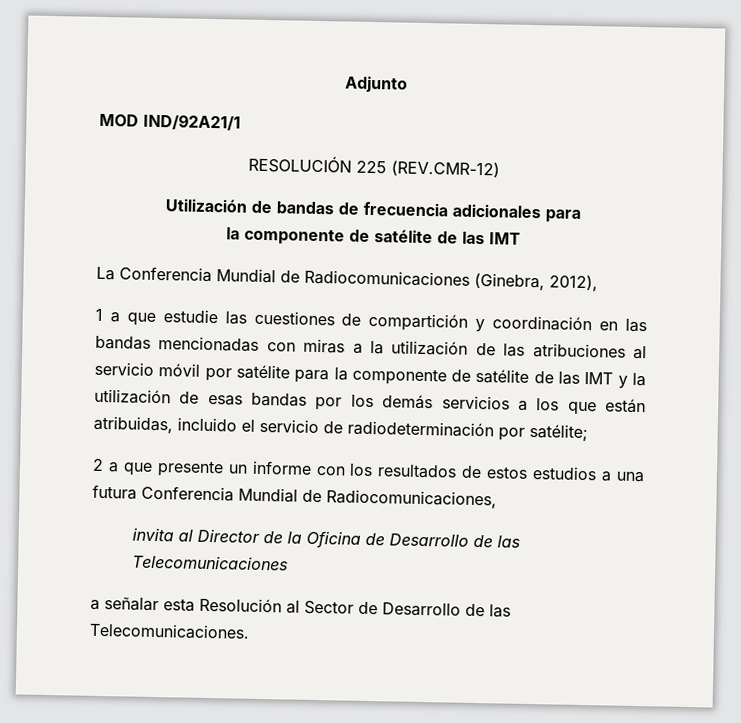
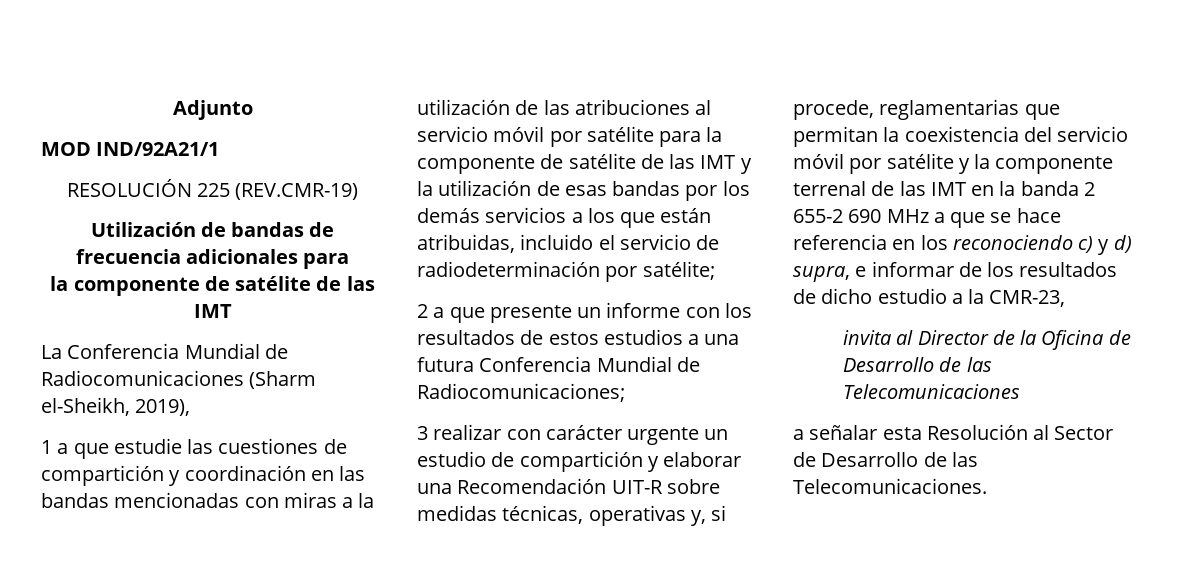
- RESOLUCIÓN 225 (REV.CMR-12)
+ RESOLUCIÓN 225 (REV.CMR-19)
- La Conferencia Mundial de Radiocomunicaciones (Ginebra, 2012),
+ La Conferencia Mundial de Radiocomunicaciones (Sharm el-Sheikh, 2019),
- 2 a que presente un informe con los resultados de estos estudios a una futura Conferencia Mundial de Radiocomunicaciones,
+ 2 a que presente un informe con los resultados de estos estudios a una futura Conferencia Mundial de Radiocomunicaciones;
+ 3 realizar con carácter urgente un estudio de compartición y elaborar una Recomendación UIT-R sobre medidas técnicas, operativas y, si procede, reglamentarias que permitan la coexistencia del servicio móvil por satélite y la componente terrenal de las IMT en la banda 2 655-2 690 MHz a que se hace referencia en los reconociendo c) y d) supra, e informar de los resultados de dicho estudio a la CMR-23,

